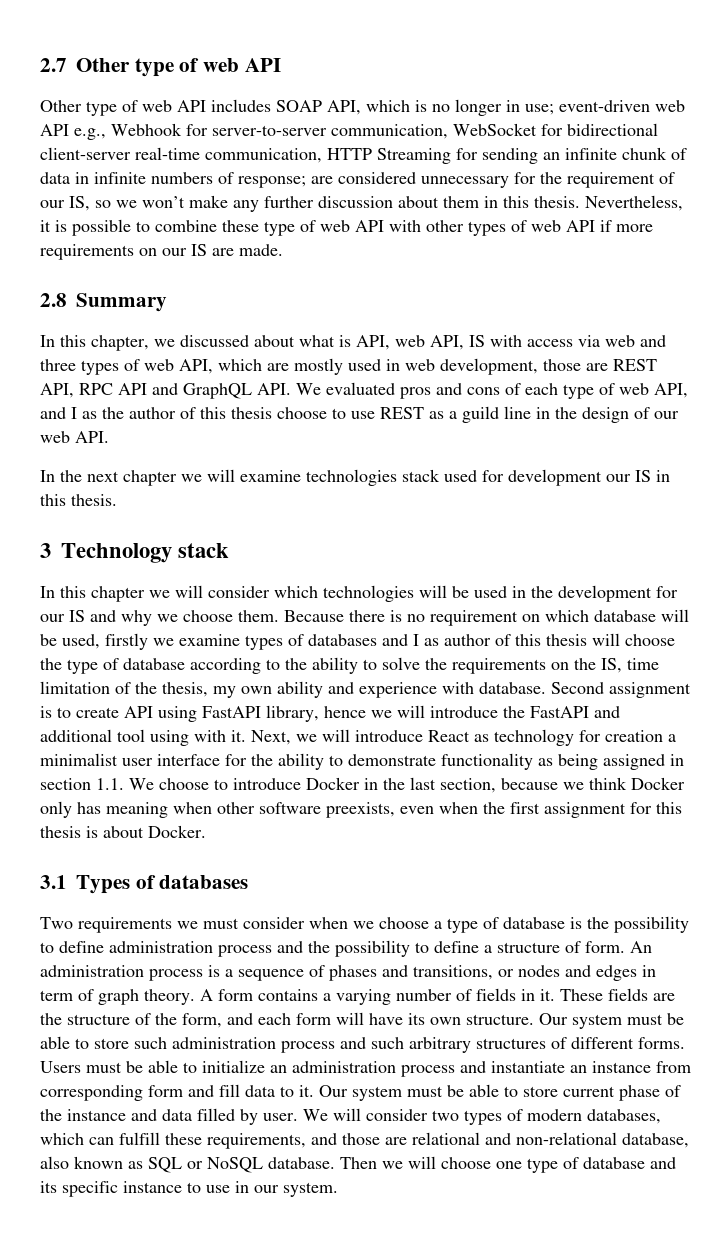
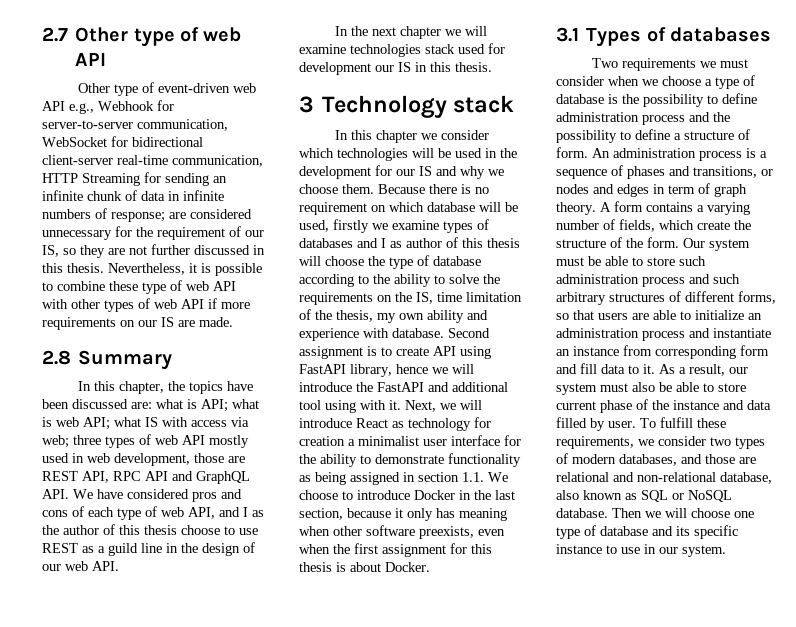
- Other type of web API includes SOAP API, which is no longer in use; event-driven web API e.g., Webhook for server-to-server communication, WebSocket for bidirectional client-server real-time communication, HTTP Streaming for sending an infinite chunk of data in infinite numbers of response; are considered unnecessary for the requirement of our IS, so we won’t make any further discussion about them in this thesis.
+ Other type of event-driven web API e.g., Webhook for server-to-server communication, WebSocket for bidirectional client-server real-time communication, HTTP Streaming for sending an infinite chunk of data in infinite numbers of response; are considered unnecessary for the requirement of our IS, so they are not further discussed in this thesis.
- In this chapter, we discussed about what is API, web API, IS with access via web and three types of web API, which are mostly used in web development, those are REST API, RPC API and GraphQL API. We evaluated pros and cons of each type of web API, and I as the author of this thesis choose to use REST as a guild line in the design of our web API.
+ In this chapter, the topics have been discussed are: what is API; what is web API; what IS with access via web; three types of web API mostly used in web development, those are REST API, RPC API and GraphQL API. We have considered pros and cons of each type of web API, and I as the author of this thesis choose to use REST as a guild line in the design of our web API.
- In this chapter we will consider which technologies will be used in the development for our IS and why we choose them.
+ In this chapter we consider which technologies will be used in the development for our IS and why we choose them.
- Next, we will introduce React as technology for creation a minimalist user interface for the ability to demonstrate functionality as being assigned in section 1.1. We choose to introduce Docker in the last section, because we think Docker only has meaning when other software preexists, even when the first assignment for this thesis is about Docker.
+ Next, we will introduce React as technology for creation a minimalist user interface for the ability to demonstrate functionality as being assigned in section 1.1. We choose to introduce Docker in the last section, because it only has meaning when other software preexists, even when the first assignment for this thesis is about Docker.
- A form contains a varying number of fields in it. These fields are the structure of the form, and each form will have its own structure.
+ A form contains a varying number of fields, which create the structure of the form.
- Our system must be able to store such administration process and such arbitrary structures of different forms. Users must be able to initialize an administration process and instantiate an instance from corresponding form and fill data to it.
+ Our system must be able to store such administration process and such arbitrary structures of different forms, so that users are able to initialize an administration process and instantiate an instance from corresponding form and fill data to it.
- Our system must be able to store current phase of the instance and data filled by user.
+ As a result, our system must also be able to store current phase of the instance and data filled by user.
- We will consider two types of modern databases, which can fulfill these requirements, and those are relational and non-relational database, also known as SQL or NoSQL database.
+ To fulfill these requirements, we consider two types of modern databases, and those are relational and non-relational database, also known as SQL or NoSQL database.

